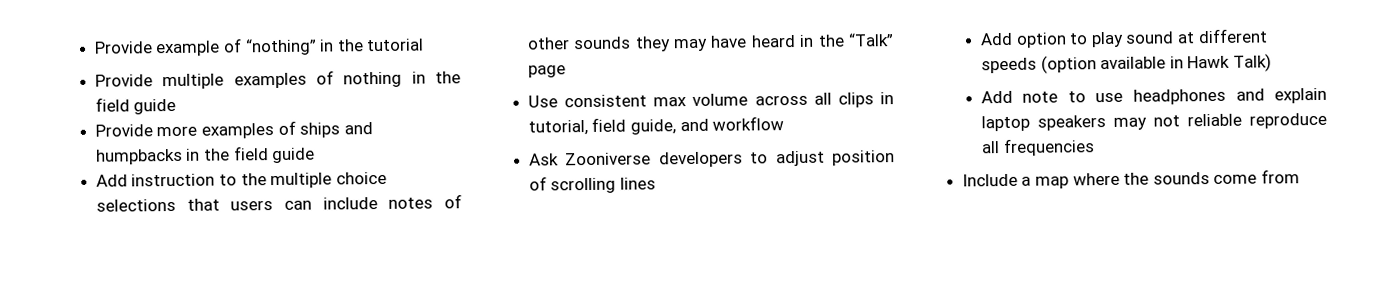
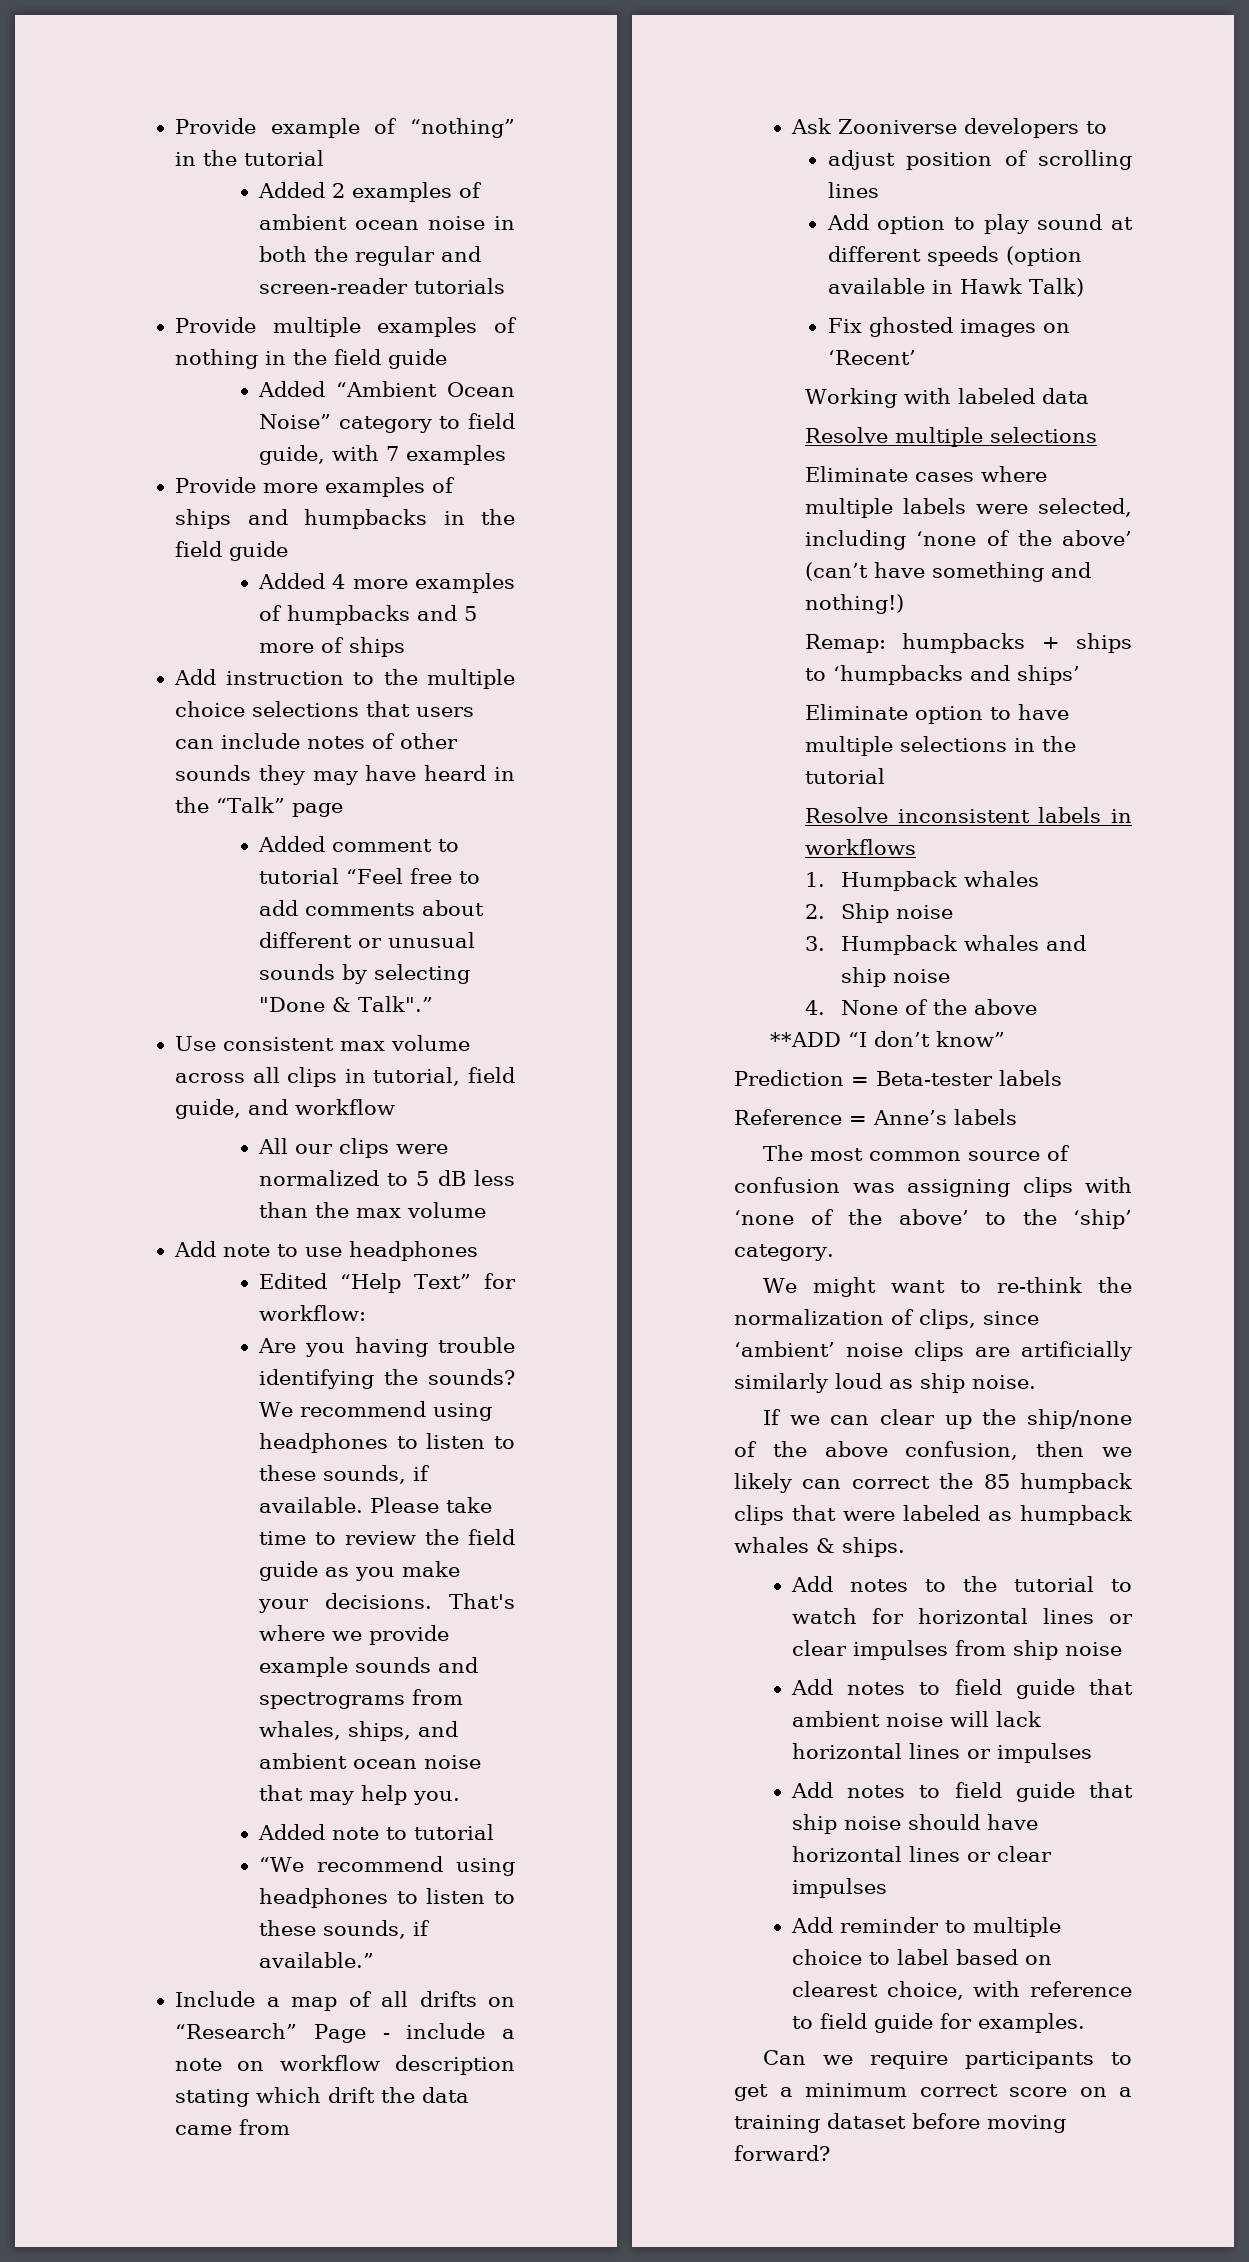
+ Added 2 examples of ambient ocean noise in both the regular and screen-reader tutorials
+ Added “Ambient Ocean Noise” category to field guide, with 7 examples
+ Added 4 more examples of humpbacks and 5 more of ships
+ Added comment to tutorial “Feel free to add comments about different or unusual sounds by selecting "Done & Talk".”
+ All our clips were normalized to 5 dB less than the max volume
+ Add note to use headphones
+ Edited “Help Text” for workflow:
+ Are you having trouble identifying the sounds? We recommend using headphones to listen to these sounds, if available. Please take time to review the field guide as you make your decisions. That's where we provide example sounds and spectrograms from whales, ships, and ambient ocean noise that may help you.
+ Added note to tutorial
+ “We recommend using headphones to listen to these sounds, if available.”
+ Include a map of all drifts on “Research” Page - include a note on workflow description stating which drift the data came from
- Ask Zooniverse developers to adjust position of scrolling lines
+ Ask Zooniverse developers to
+ adjust position of scrolling lines
- Add note to use headphones and explain laptop speakers may not reliable reproduce all frequencies
- Include a map where the sounds come from
+ Fix ghosted images on ‘Recent’
+ Working with labeled data
+ Resolve multiple selections
+ Eliminate cases where multiple labels were selected, including ‘none of the above’ (can’t have something and nothing!)
+ Remap: humpbacks + ships to ‘humpbacks and ships’
+ Eliminate option to have multiple selections in the tutorial
+ Resolve inconsistent labels in workflows
+ 1. Humpback whales
+ 2. Ship noise
+ 3. Humpback whales and ship noise
+ 4. None of the above
+ **ADD “I don’t know”
+ Prediction = Beta-tester labels
+ Reference = Anne’s labels
+ The most common source of confusion was assigning clips with ‘none of the above’ to the ‘ship’ category.
+ We might want to re-think the normalization of clips, since ‘ambient’ noise clips are artificially similarly loud as ship noise.
+ If we can clear up the ship/none of the above confusion, then we likely can correct the 85 humpback clips that were labeled as humpback whales & ships.
+ Add notes to the tutorial to watch for horizontal lines or clear impulses from ship noise
+ Add notes to field guide that ambient noise will lack horizontal lines or impulses
+ Add notes to field guide that ship noise should have horizontal lines or clear impulses
+ Add reminder to multiple choice to label based on clearest choice, with reference to field guide for examples.
+ Can we require participants to get a minimum correct score on a training dataset before moving forward?

